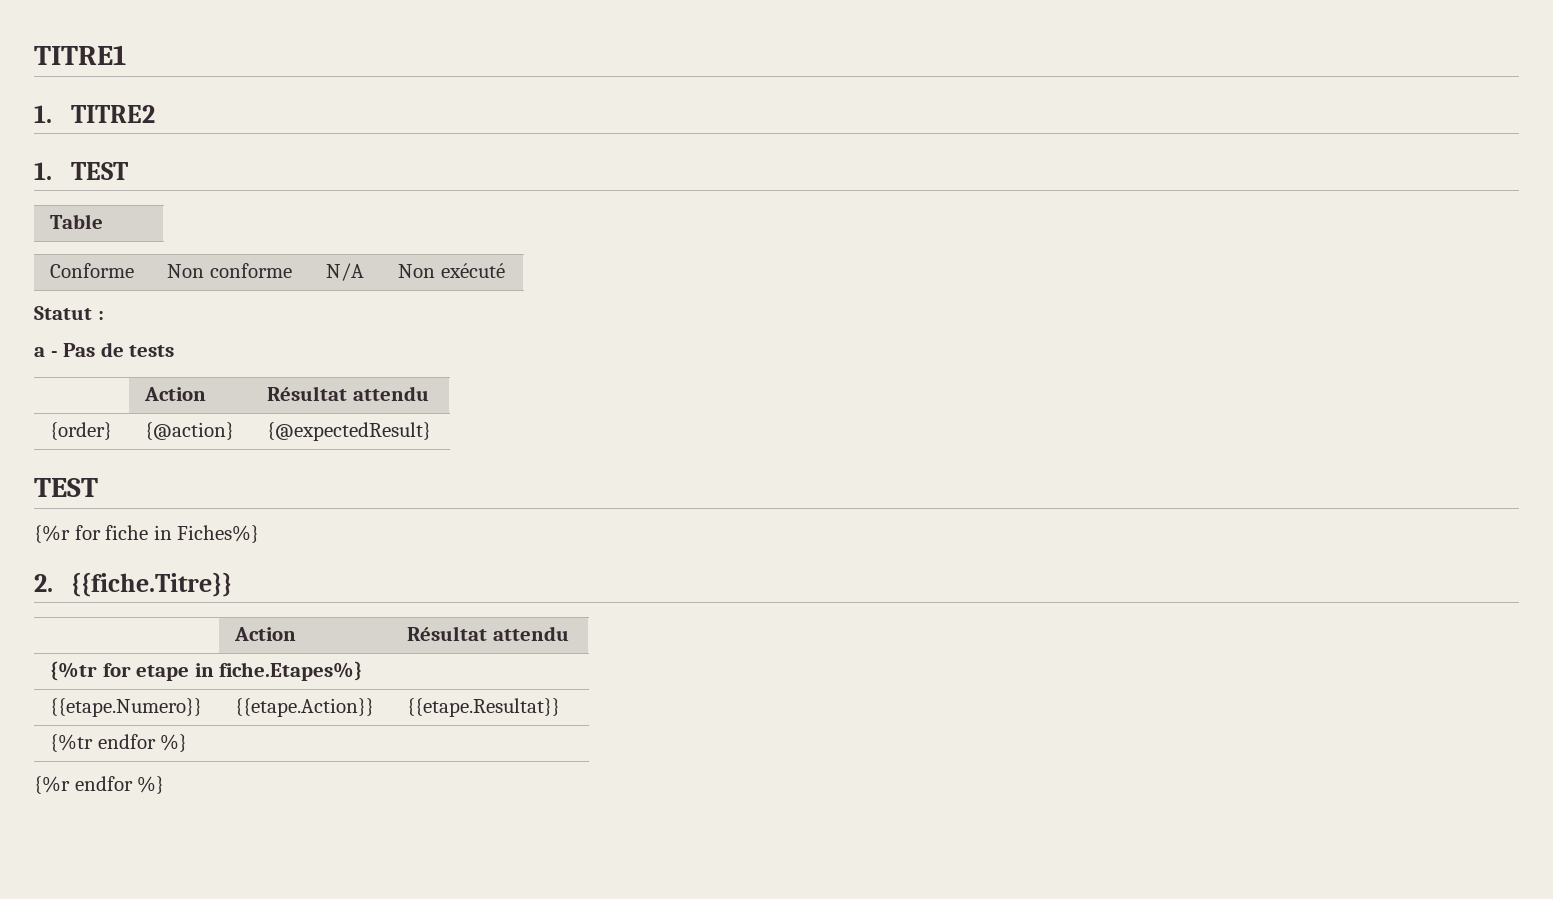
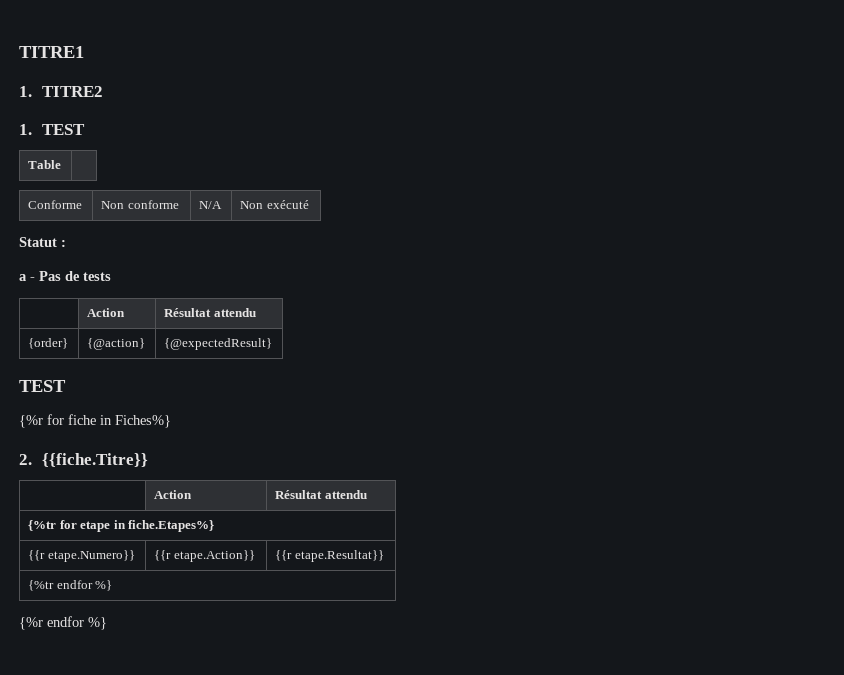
- {{etape.Numero}} | {{etape.Action}} | {{etape.Resultat}}
+ {{r etape.Numero}} | {{r etape.Action}} | {{r etape.Resultat}}

